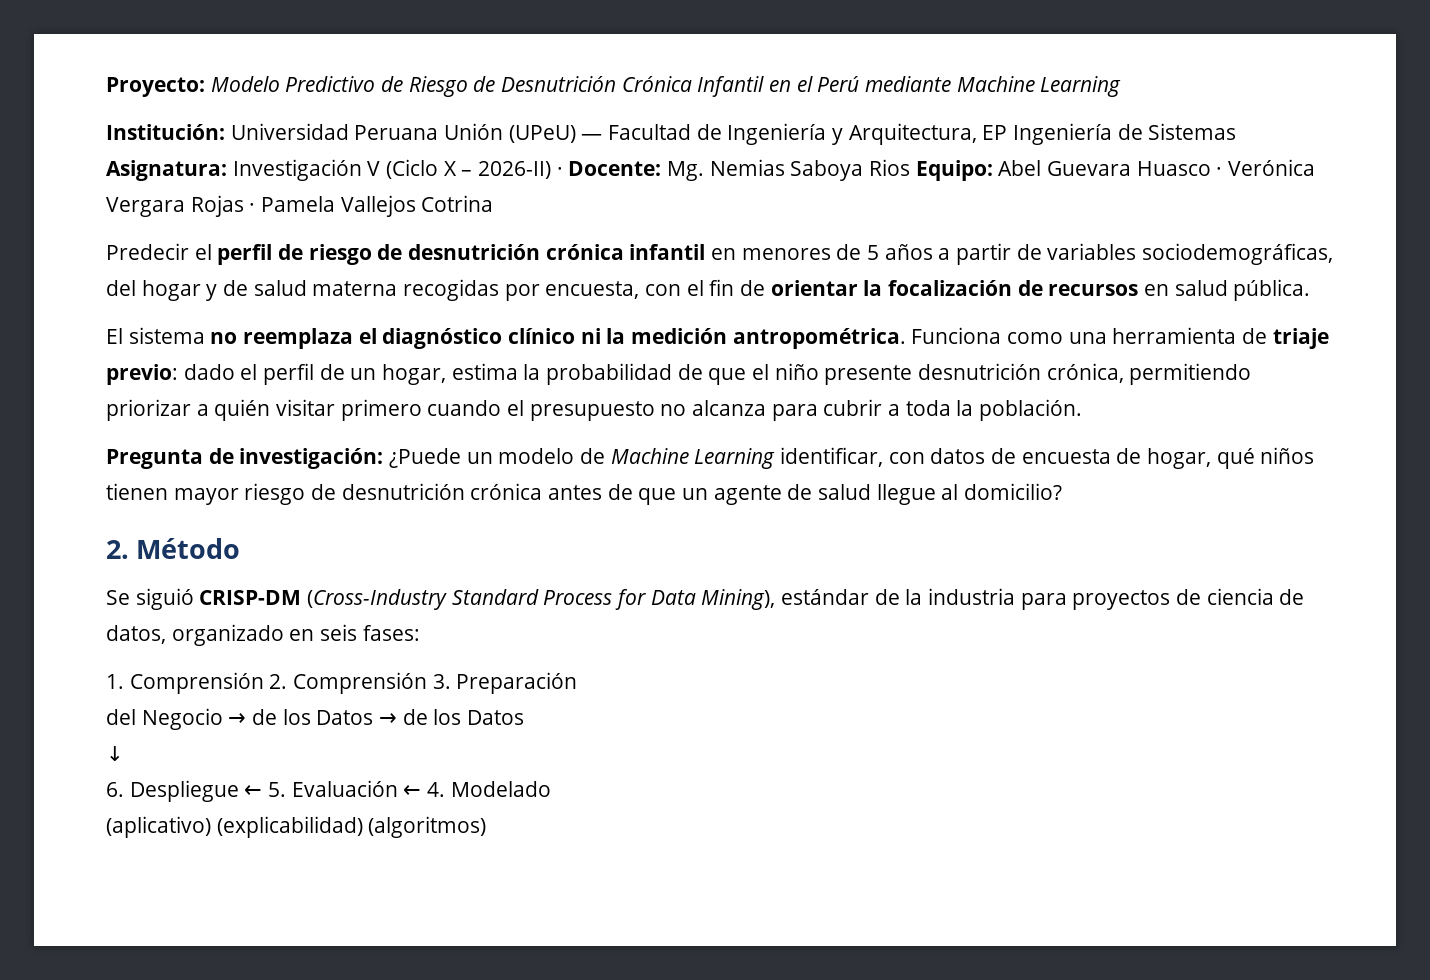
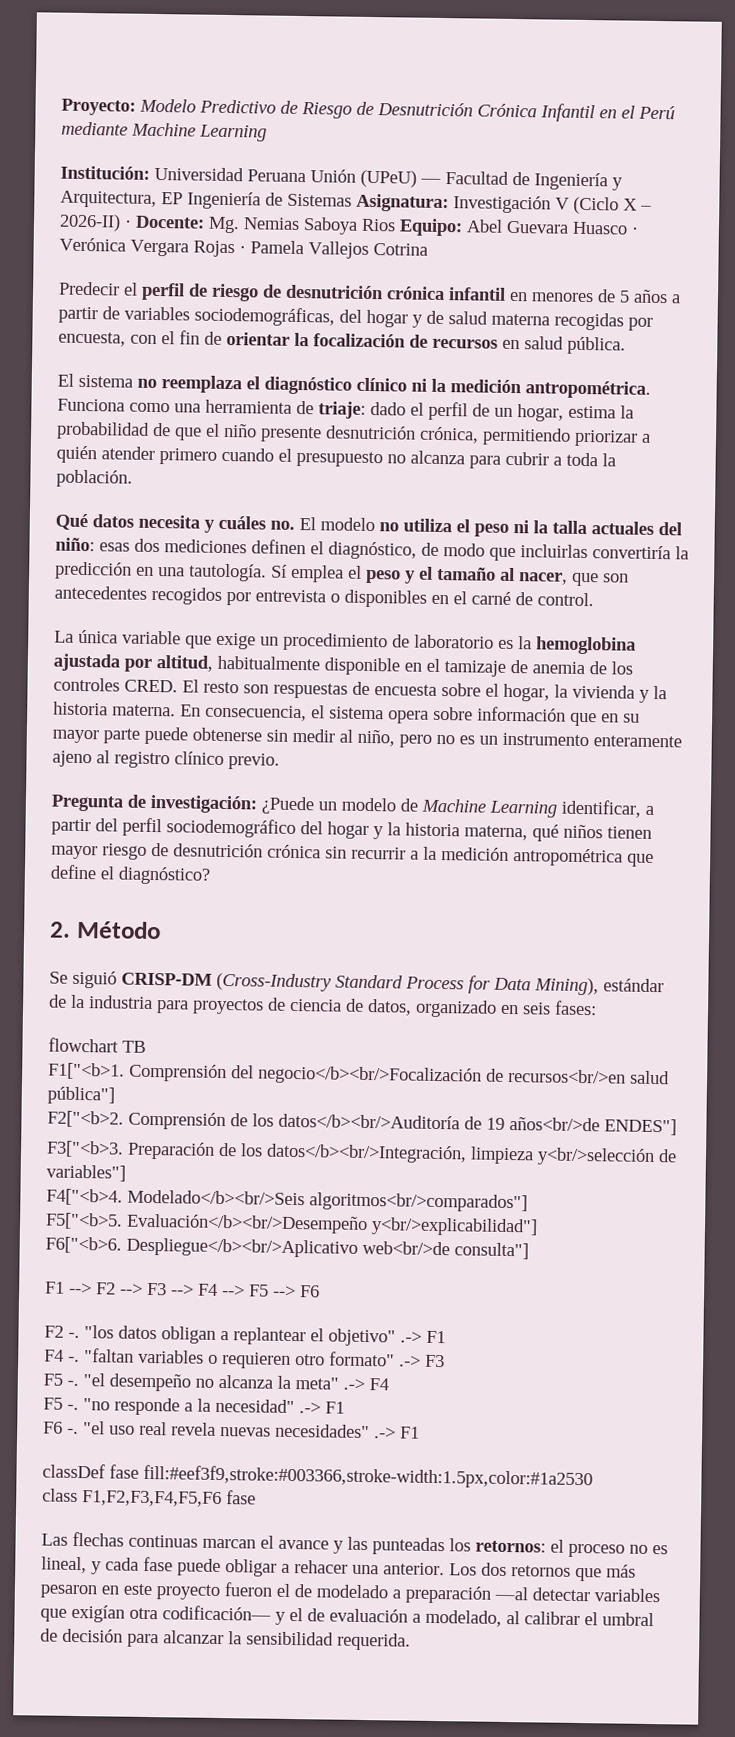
- Funciona como una herramienta de triaje previo: dado el perfil de un hogar, estima la probabilidad de que el niño presente desnutrición crónica, permitiendo priorizar a quién visitar primero cuando el presupuesto no alcanza para cubrir a toda la población.
+ Funciona como una herramienta de triaje: dado el perfil de un hogar, estima la probabilidad de que el niño presente desnutrición crónica, permitiendo priorizar a quién atender primero cuando el presupuesto no alcanza para cubrir a toda la población.
+ Qué datos necesita y cuáles no. El modelo no utiliza el peso ni la talla actuales del niño: esas dos mediciones definen el diagnóstico, de modo que incluirlas convertiría la predicción en una tautología. Sí emplea el peso y el tamaño al nacer, que son antecedentes recogidos por entrevista o disponibles en el carné de control.
+ La única variable que exige un procedimiento de laboratorio es la hemoglobina ajustada por altitud, habitualmente disponible en el tamizaje de anemia de los controles CRED. El resto son respuestas de encuesta sobre el hogar, la vivienda y la historia materna. En consecuencia, el sistema opera sobre información que en su mayor parte puede obtenerse sin medir al niño, pero no es un instrumento enteramente ajeno al registro clínico previo.
- Pregunta de investigación: ¿Puede un modelo de Machine Learning identificar, con datos de encuesta de hogar, qué niños tienen mayor riesgo de desnutrición crónica antes de que un agente de salud llegue al domicilio?
+ Pregunta de investigación: ¿Puede un modelo de Machine Learning identificar, a partir del perfil sociodemográfico del hogar y la historia materna, qué niños tienen mayor riesgo de desnutrición crónica sin recurrir a la medición antropométrica que define el diagnóstico?
- 1. Comprensión 2. Comprensión 3. Preparación
- del Negocio → de los Datos → de los Datos
- ↓
- 6. Despliegue ← 5. Evaluación ← 4. Modelado
- (aplicativo) (explicabilidad) (algoritmos)
+ flowchart TB
+ F1["<b>1. Comprensión del negocio</b><br/>Focalización de recursos<br/>en salud pública"]
+ F2["<b>2. Comprensión de los datos</b><br/>Auditoría de 19 años<br/>de ENDES"]
+ F3["<b>3. Preparación de los datos</b><br/>Integración, limpieza y<br/>selección de variables"]
+ F4["<b>4. Modelado</b><br/>Seis algoritmos<br/>comparados"]
+ F5["<b>5. Evaluación</b><br/>Desempeño y<br/>explicabilidad"]
+ F6["<b>6. Despliegue</b><br/>Aplicativo web<br/>de consulta"]
+ F1 --> F2 --> F3 --> F4 --> F5 --> F6
+ F2 -. "los datos obligan a replantear el objetivo" .-> F1
+ F4 -. "faltan variables o requieren otro formato" .-> F3
+ F5 -. "el desempeño no alcanza la meta" .-> F4
+ F5 -. "no responde a la necesidad" .-> F1
+ F6 -. "el uso real revela nuevas necesidades" .-> F1
+ classDef fase fill:#eef3f9,stroke:#003366,stroke-width:1.5px,color:#1a2530
+ class F1,F2,F3,F4,F5,F6 fase
+ Las flechas continuas marcan el avance y las punteadas los retornos: el proceso no es lineal, y cada fase puede obligar a rehacer una anterior. Los dos retornos que más pesaron en este proyecto fueron el de modelado a preparación —al detectar variables que exigían otra codificación— y el de evaluación a modelado, al calibrar el umbral de decisión para alcanzar la sensibilidad requerida.

